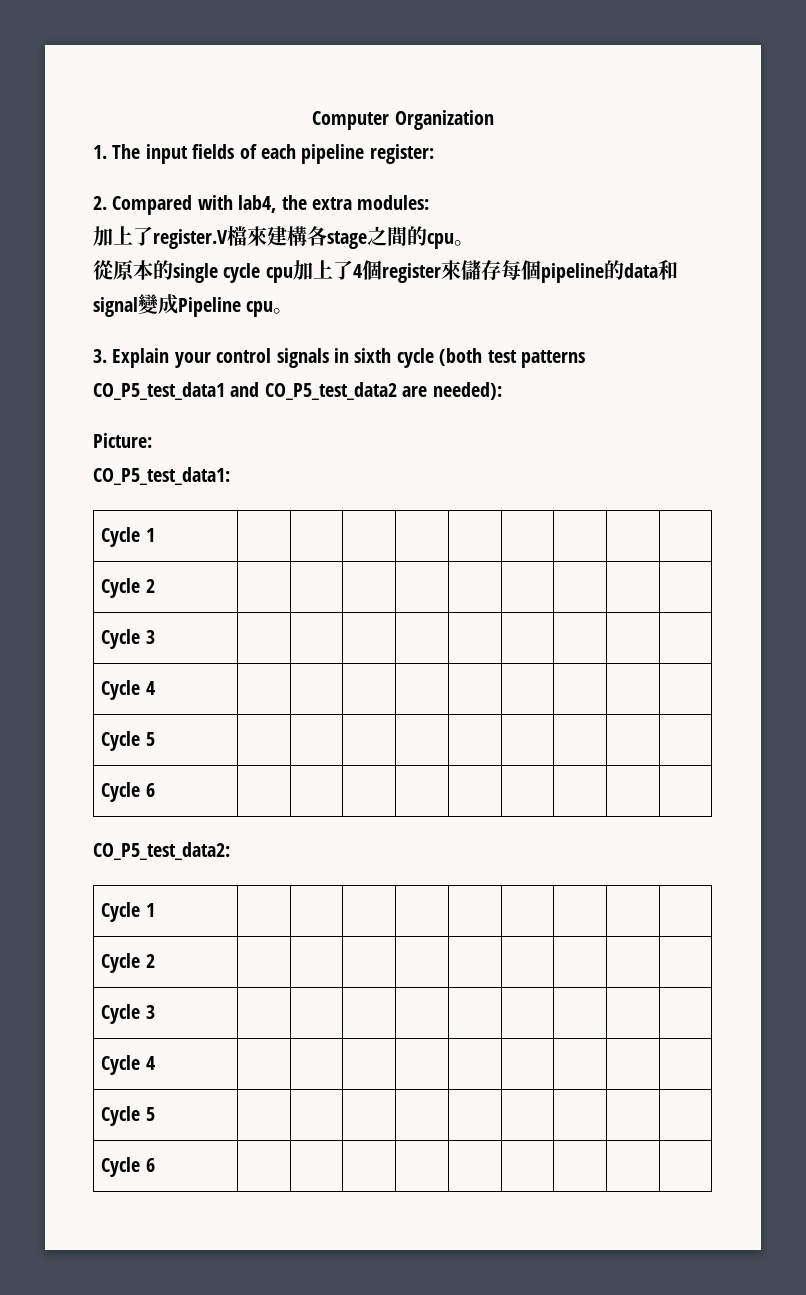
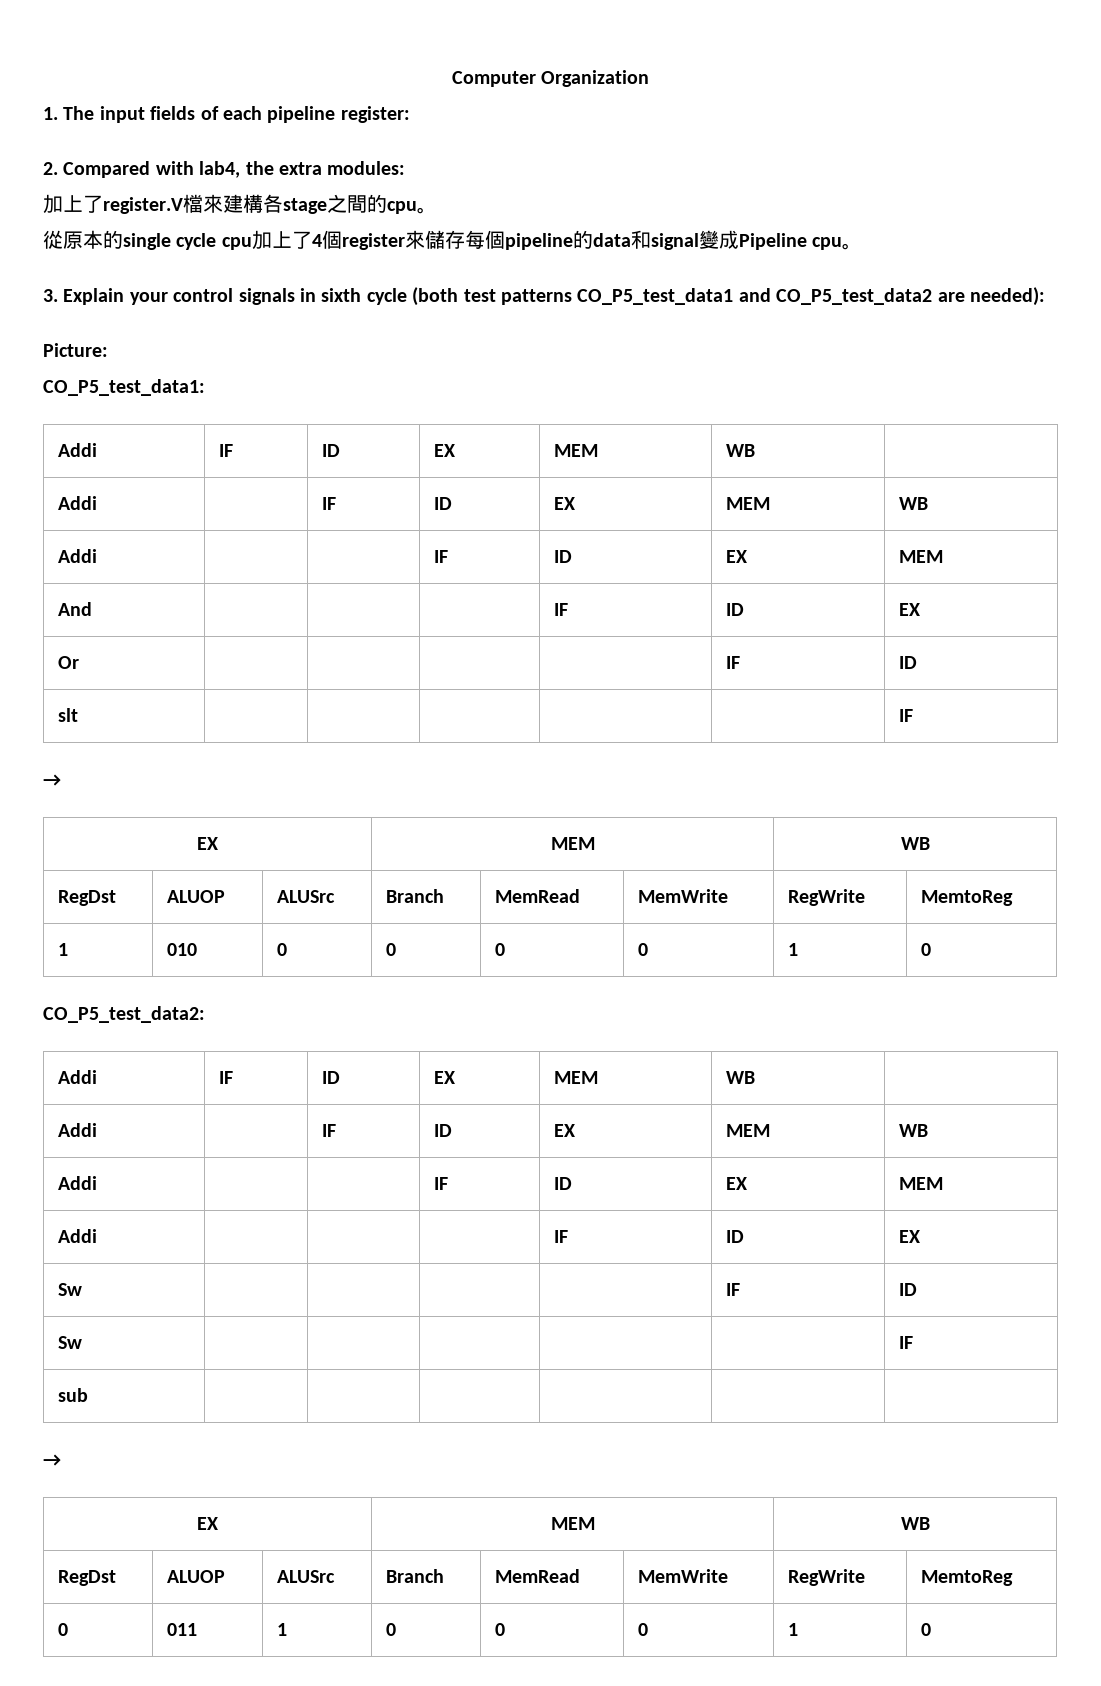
  CO_P5_test_data1:
- Cycle 1 | | | | | | | | |
- Cycle 2 | | | | | | | | |
- Cycle 3 | | | | | | | | |
- Cycle 4 | | | | | | | | |
- Cycle 5 | | | | | | | | |
- Cycle 6 | | | | | | | | |
+ Addi | IF | ID | EX | MEM | WB |
+ Addi | | IF | ID | EX | MEM | WB
+ Addi | | | IF | ID | EX | MEM
+ And | | | | IF | ID | EX
+ Or | | | | | IF | ID
+ slt | | | | | | IF
+ →
+ EX | MEM | WB
+ RegDst | ALUOP | ALUSrc | Branch | MemRead | MemWrite | RegWrite | MemtoReg
+ 1 | 010 | 0 | 0 | 0 | 0 | 1 | 0
  CO_P5_test_data2:
- Cycle 1 | | | | | | | | |
- Cycle 2 | | | | | | | | |
- Cycle 3 | | | | | | | | |
- Cycle 4 | | | | | | | | |
- Cycle 5 | | | | | | | | |
- Cycle 6 | | | | | | | | |
+ Addi | IF | ID | EX | MEM | WB |
+ Addi | | IF | ID | EX | MEM | WB
+ Addi | | | IF | ID | EX | MEM
+ Addi | | | | IF | ID | EX
+ Sw | | | | | IF | ID
+ Sw | | | | | | IF
+ sub | | | | | |
+ →
+ EX | MEM | WB
+ RegDst | ALUOP | ALUSrc | Branch | MemRead | MemWrite | RegWrite | MemtoReg
+ 0 | 011 | 1 | 0 | 0 | 0 | 1 | 0

